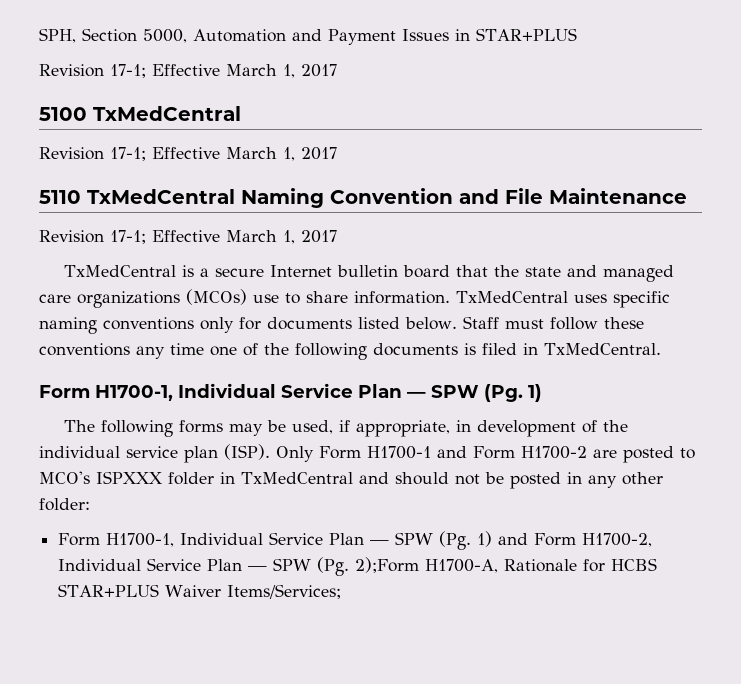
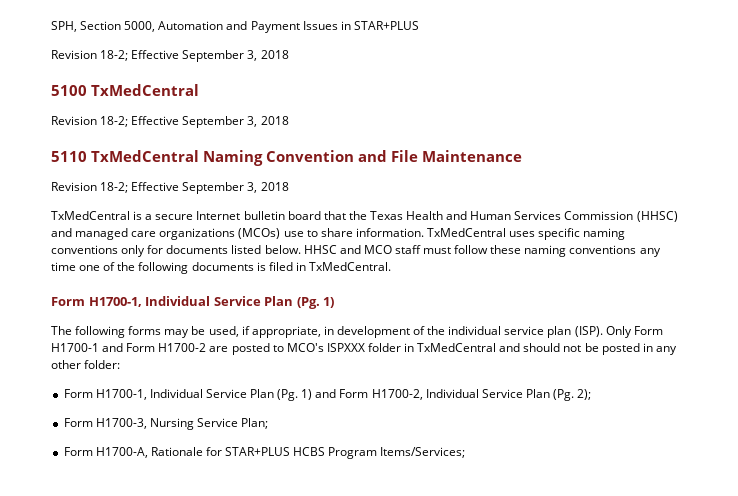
  SPH, Section 5000, Automation and Payment Issues in STAR+PLUS
- Revision 17-1; Effective March 1, 2017
+ Revision 18-2; Effective September 3, 2018
  5100 TxMedCentral
- Revision 17-1; Effective March 1, 2017
+ Revision 18-2; Effective September 3, 2018
  5110 TxMedCentral Naming Convention and File Maintenance
- Revision 17-1; Effective March 1, 2017
+ Revision 18-2; Effective September 3, 2018
- TxMedCentral is a secure Internet bulletin board that the state and managed care organizations (MCOs) use to share information.
+ TxMedCentral is a secure Internet bulletin board that the Texas Health and Human Services Commission (HHSC) and managed care organizations (MCOs) use to share information.
- Staff must follow these conventions any time one of the following documents is filed in TxMedCentral.
- Form H1700-1, Individual Service Plan — SPW (Pg. 1)
+ HHSC and MCO staff must follow these naming conventions any time one of the following documents is filed in TxMedCentral.
+ Form H1700-1, Individual Service Plan (Pg. 1)
- Form H1700-1, Individual Service Plan — SPW (Pg. 1) and Form H1700-2, Individual Service Plan — SPW (Pg. 2);Form H1700-A, Rationale for HCBS STAR+PLUS Waiver Items/Services;
+ Form H1700-1, Individual Service Plan (Pg. 1) and Form H1700-2, Individual Service Plan (Pg. 2);
+ Form H1700-3, Nursing Service Plan;
+ Form H1700-A, Rationale for STAR+PLUS HCBS Program Items/Services;

